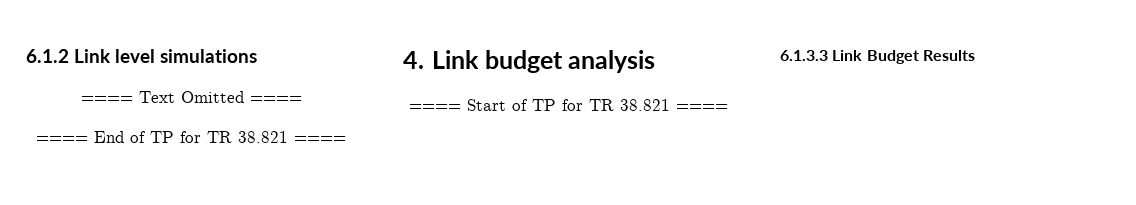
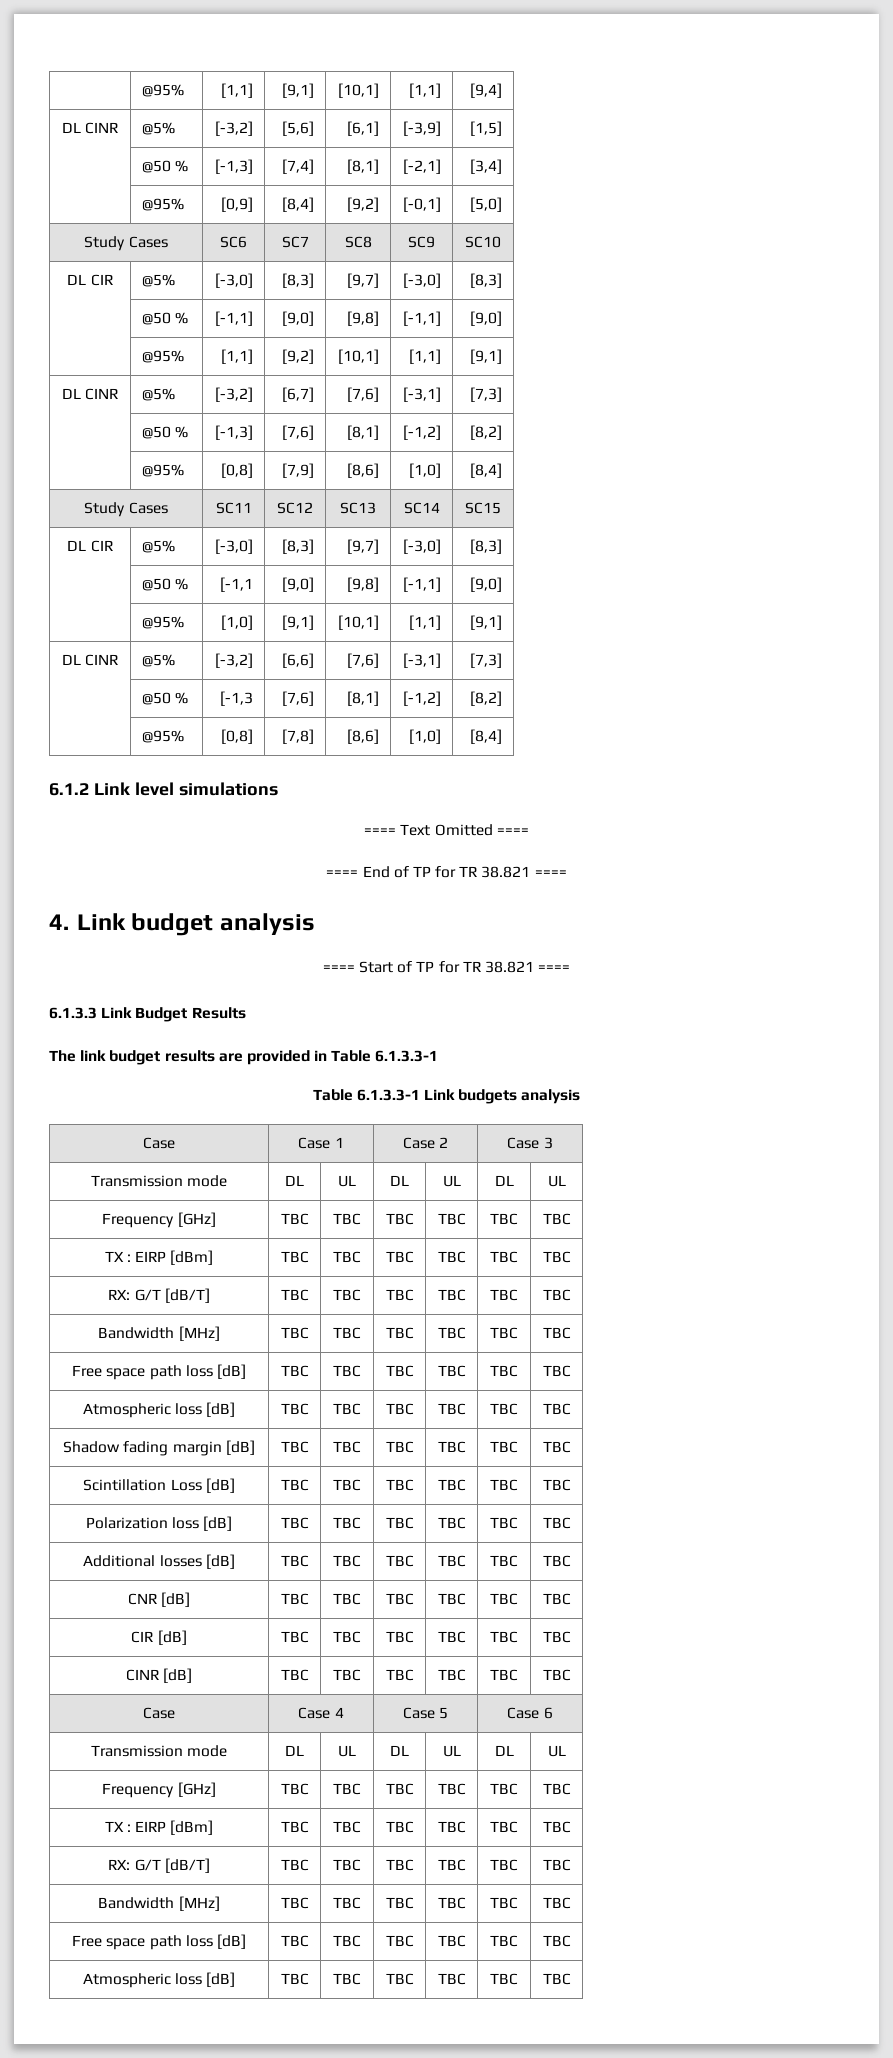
+ | @95% | [1,1] | [9,1] | [10,1] | [1,1] | [9,4]
+ DL CINR | @5% | [-3,2] | [5,6] | [6,1] | [-3,9] | [1,5]
+ | @50 % | [-1,3] | [7,4] | [8,1] | [-2,1] | [3,4]
+ | @95% | [0,9] | [8,4] | [9,2] | [-0,1] | [5,0]
+ Study Cases | SC6 | SC7 | SC8 | SC9 | SC10
+ DL CIR | @5% | [-3,0] | [8,3] | [9,7] | [-3,0] | [8,3]
+ | @50 % | [-1,1] | [9,0] | [9,8] | [-1,1] | [9,0]
+ | @95% | [1,1] | [9,2] | [10,1] | [1,1] | [9,1]
+ DL CINR | @5% | [-3,2] | [6,7] | [7,6] | [-3,1] | [7,3]
+ | @50 % | [-1,3] | [7,6] | [8,1] | [-1,2] | [8,2]
+ | @95% | [0,8] | [7,9] | [8,6] | [1,0] | [8,4]
+ Study Cases | SC11 | SC12 | SC13 | SC14 | SC15
+ DL CIR | @5% | [-3,0] | [8,3] | [9,7] | [-3,0] | [8,3]
+ | @50 % | [-1,1 | [9,0] | [9,8] | [-1,1] | [9,0]
+ | @95% | [1,0] | [9,1] | [10,1] | [1,1] | [9,1]
+ DL CINR | @5% | [-3,2] | [6,6] | [7,6] | [-3,1] | [7,3]
+ | @50 % | [-1,3 | [7,6] | [8,1] | [-1,2] | [8,2]
+ | @95% | [0,8] | [7,8] | [8,6] | [1,0] | [8,4]
+ The link budget results are provided in Table 6.1.3.3-1
+ Table 6.1.3.3-1 Link budgets analysis
+ Case | Case 1 | Case 2 | Case 3
+ Transmission mode | DL | UL | DL | UL | DL | UL
+ Frequency [GHz] | TBC | TBC | TBC | TBC | TBC | TBC
+ TX : EIRP [dBm] | TBC | TBC | TBC | TBC | TBC | TBC
+ RX: G/T [dB/T] | TBC | TBC | TBC | TBC | TBC | TBC
+ Bandwidth [MHz] | TBC | TBC | TBC | TBC | TBC | TBC
+ Free space path loss [dB] | TBC | TBC | TBC | TBC | TBC | TBC
+ Atmospheric loss [dB] | TBC | TBC | TBC | TBC | TBC | TBC
+ Shadow fading margin [dB] | TBC | TBC | TBC | TBC | TBC | TBC
+ Scintillation Loss [dB] | TBC | TBC | TBC | TBC | TBC | TBC
+ Polarization loss [dB] | TBC | TBC | TBC | TBC | TBC | TBC
+ Additional losses [dB] | TBC | TBC | TBC | TBC | TBC | TBC
+ CNR [dB] | TBC | TBC | TBC | TBC | TBC | TBC
+ CIR [dB] | TBC | TBC | TBC | TBC | TBC | TBC
+ CINR [dB] | TBC | TBC | TBC | TBC | TBC | TBC
+ Case | Case 4 | Case 5 | Case 6
+ Transmission mode | DL | UL | DL | UL | DL | UL
+ Frequency [GHz] | TBC | TBC | TBC | TBC | TBC | TBC
+ TX : EIRP [dBm] | TBC | TBC | TBC | TBC | TBC | TBC
+ RX: G/T [dB/T] | TBC | TBC | TBC | TBC | TBC | TBC
+ Bandwidth [MHz] | TBC | TBC | TBC | TBC | TBC | TBC
+ Free space path loss [dB] | TBC | TBC | TBC | TBC | TBC | TBC
+ Atmospheric loss [dB] | TBC | TBC | TBC | TBC | TBC | TBC

